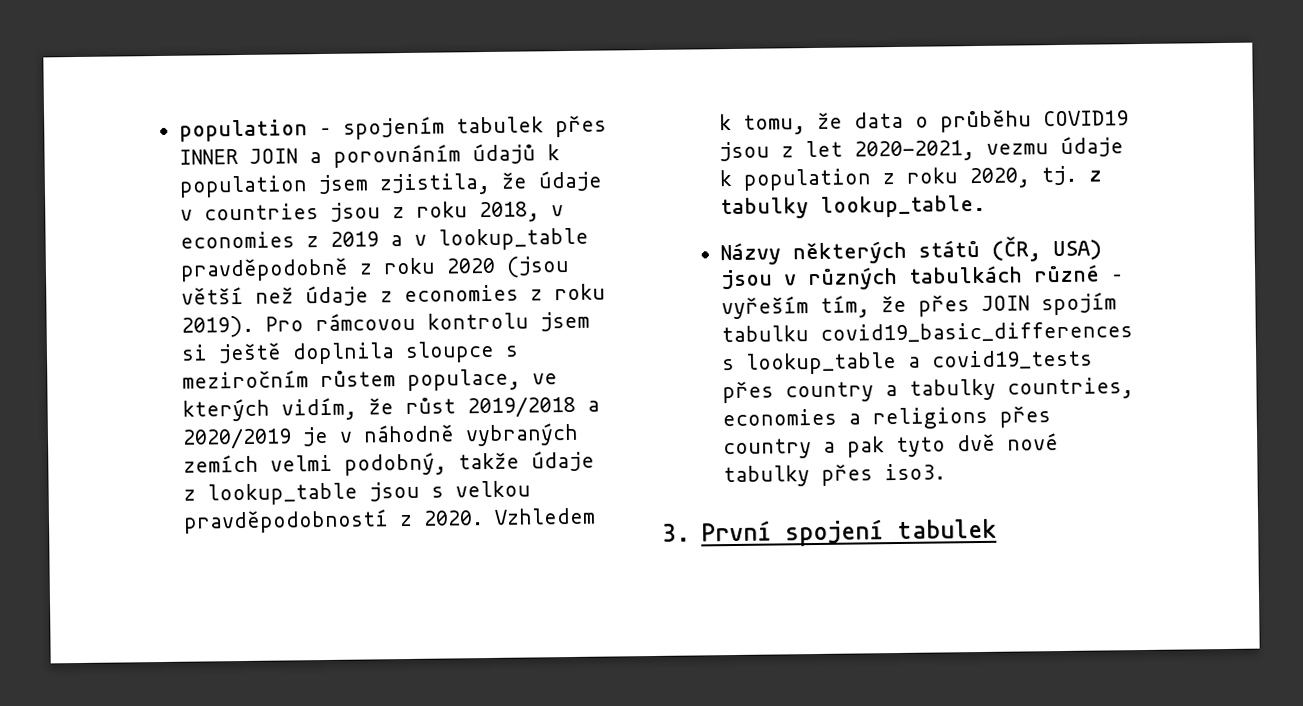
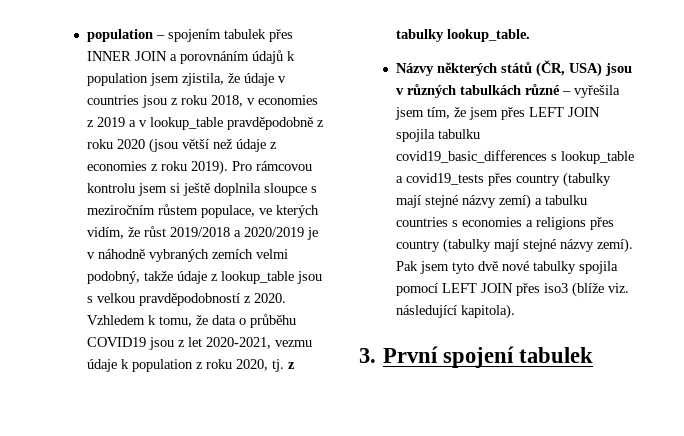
- Názvy některých států (ČR, USA) jsou v různých tabulkách různé – vyřeším tím, že přes JOIN spojím tabulku covid19_basic_differences s lookup_table a covid19_tests přes country a tabulky countries, economies a religions přes country a pak tyto dvě nové tabulky přes iso3.
+ Názvy některých států (ČR, USA) jsou v různých tabulkách různé – vyřešila jsem tím, že jsem přes LEFT JOIN spojila tabulku covid19_basic_differences s lookup_table a covid19_tests přes country (tabulky mají stejné názvy zemí) a tabulku countries s economies a religions přes country (tabulky mají stejné názvy zemí). Pak jsem tyto dvě nové tabulky spojila pomocí LEFT JOIN přes iso3 (blíže viz. následující kapitola).

